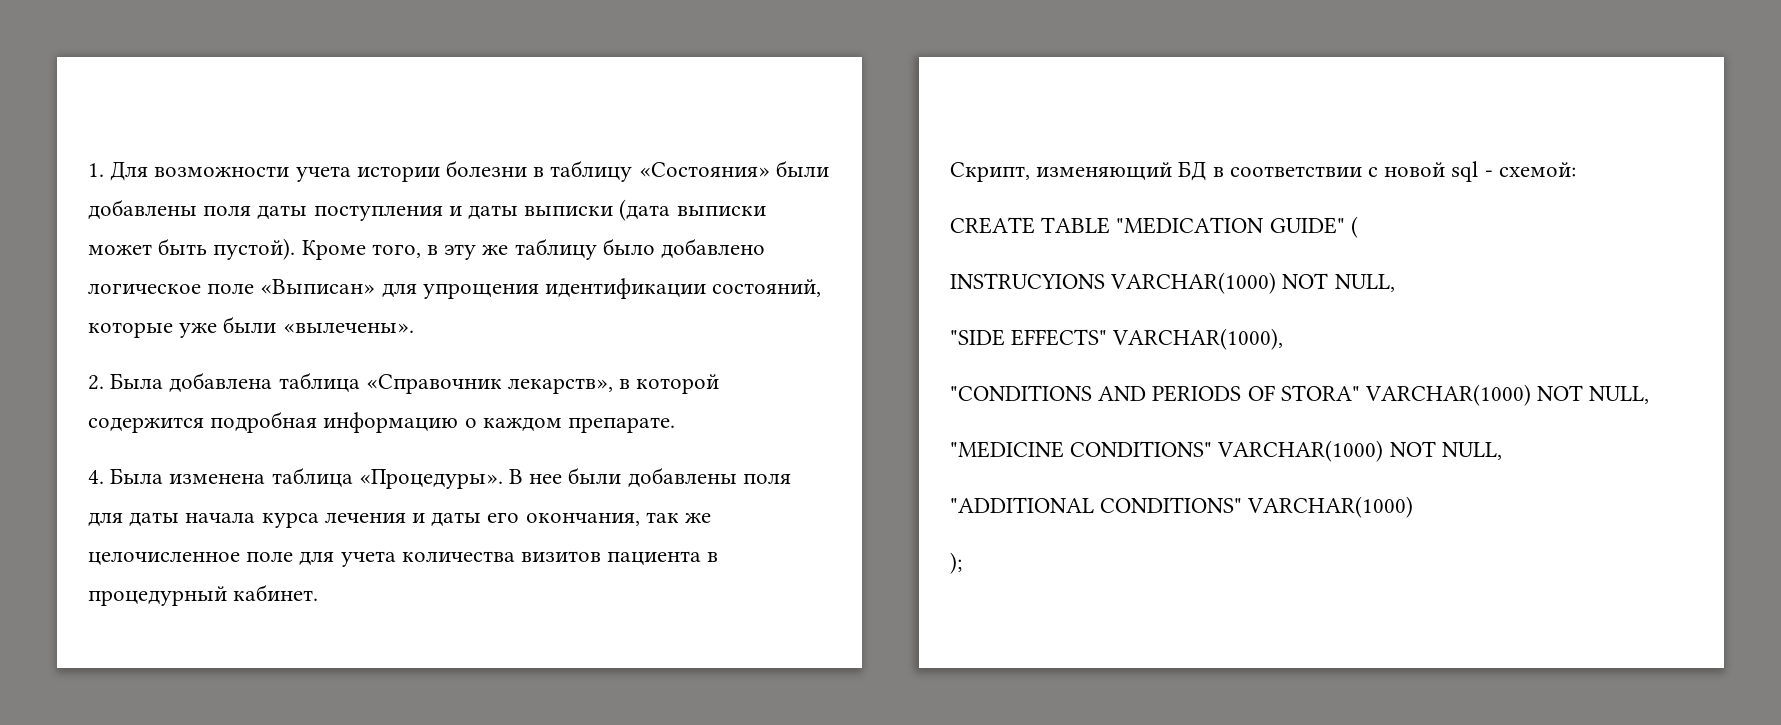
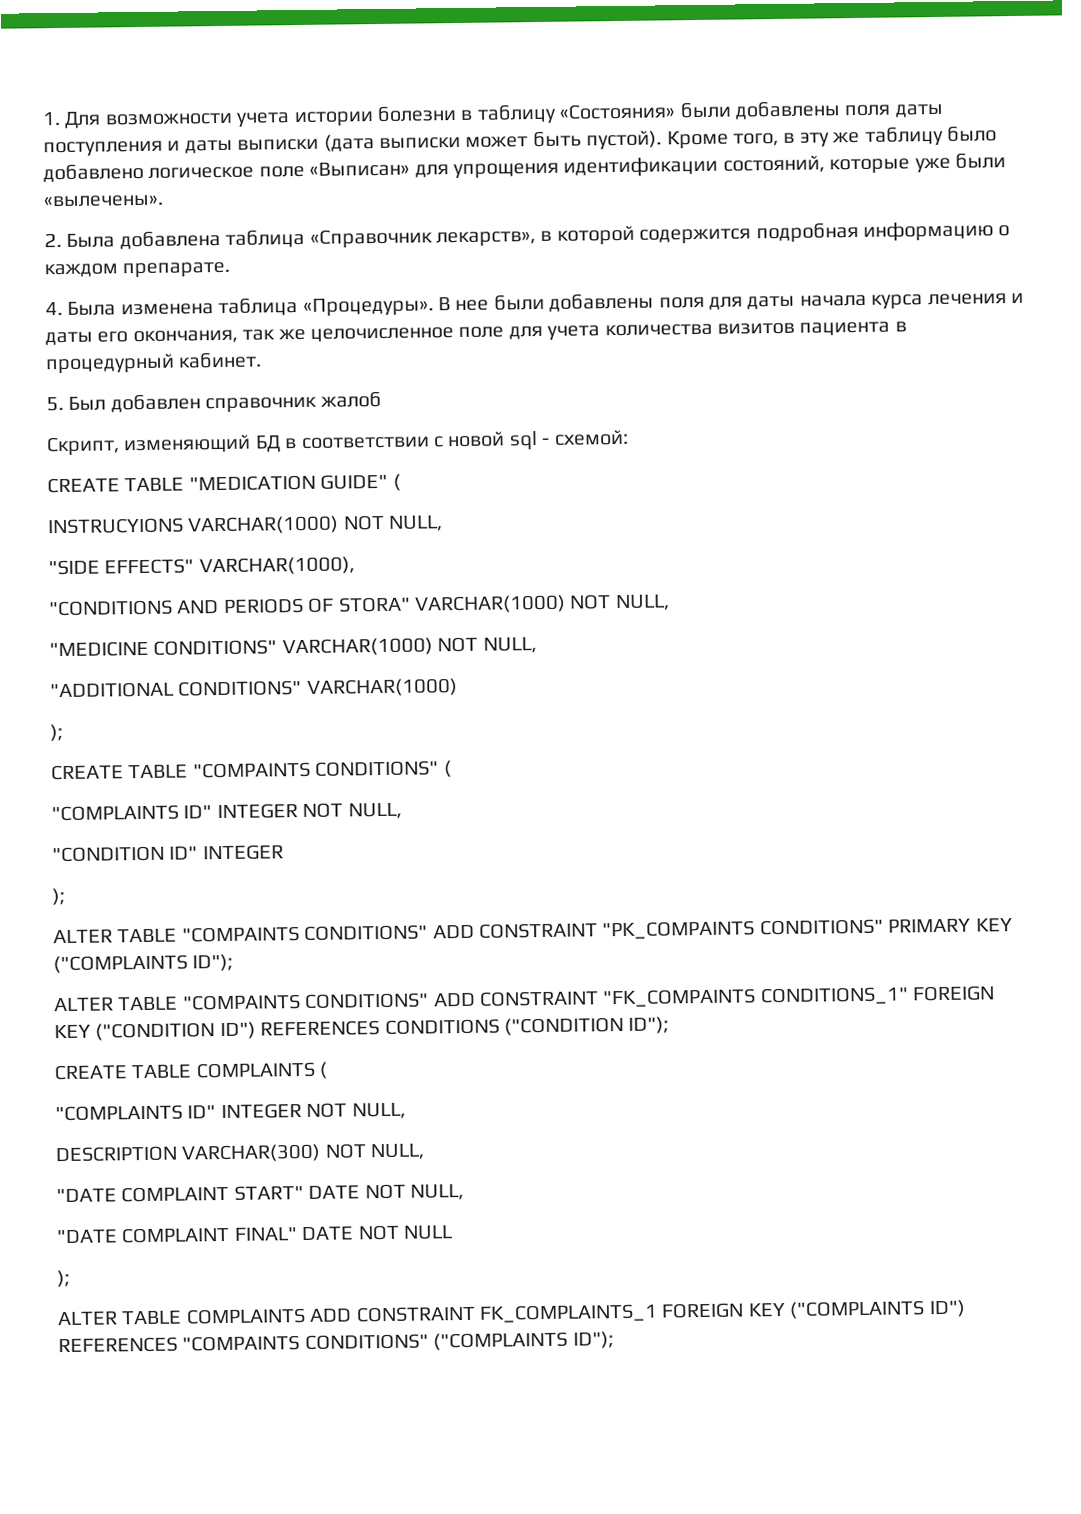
+ 5. Был добавлен справочник жалоб
+ CREATE TABLE "COMPAINTS CONDITIONS" (
+ "COMPLAINTS ID" INTEGER NOT NULL,
+ "CONDITION ID" INTEGER
+ );
+ ALTER TABLE "COMPAINTS CONDITIONS" ADD CONSTRAINT "PK_COMPAINTS CONDITIONS" PRIMARY KEY ("COMPLAINTS ID");
+ ALTER TABLE "COMPAINTS CONDITIONS" ADD CONSTRAINT "FK_COMPAINTS CONDITIONS_1" FOREIGN KEY ("CONDITION ID") REFERENCES CONDITIONS ("CONDITION ID");
+ CREATE TABLE COMPLAINTS (
+ "COMPLAINTS ID" INTEGER NOT NULL,
+ DESCRIPTION VARCHAR(300) NOT NULL,
+ "DATE COMPLAINT START" DATE NOT NULL,
+ "DATE COMPLAINT FINAL" DATE NOT NULL
+ );
+ ALTER TABLE COMPLAINTS ADD CONSTRAINT FK_COMPLAINTS_1 FOREIGN KEY ("COMPLAINTS ID") REFERENCES "COMPAINTS CONDITIONS" ("COMPLAINTS ID");

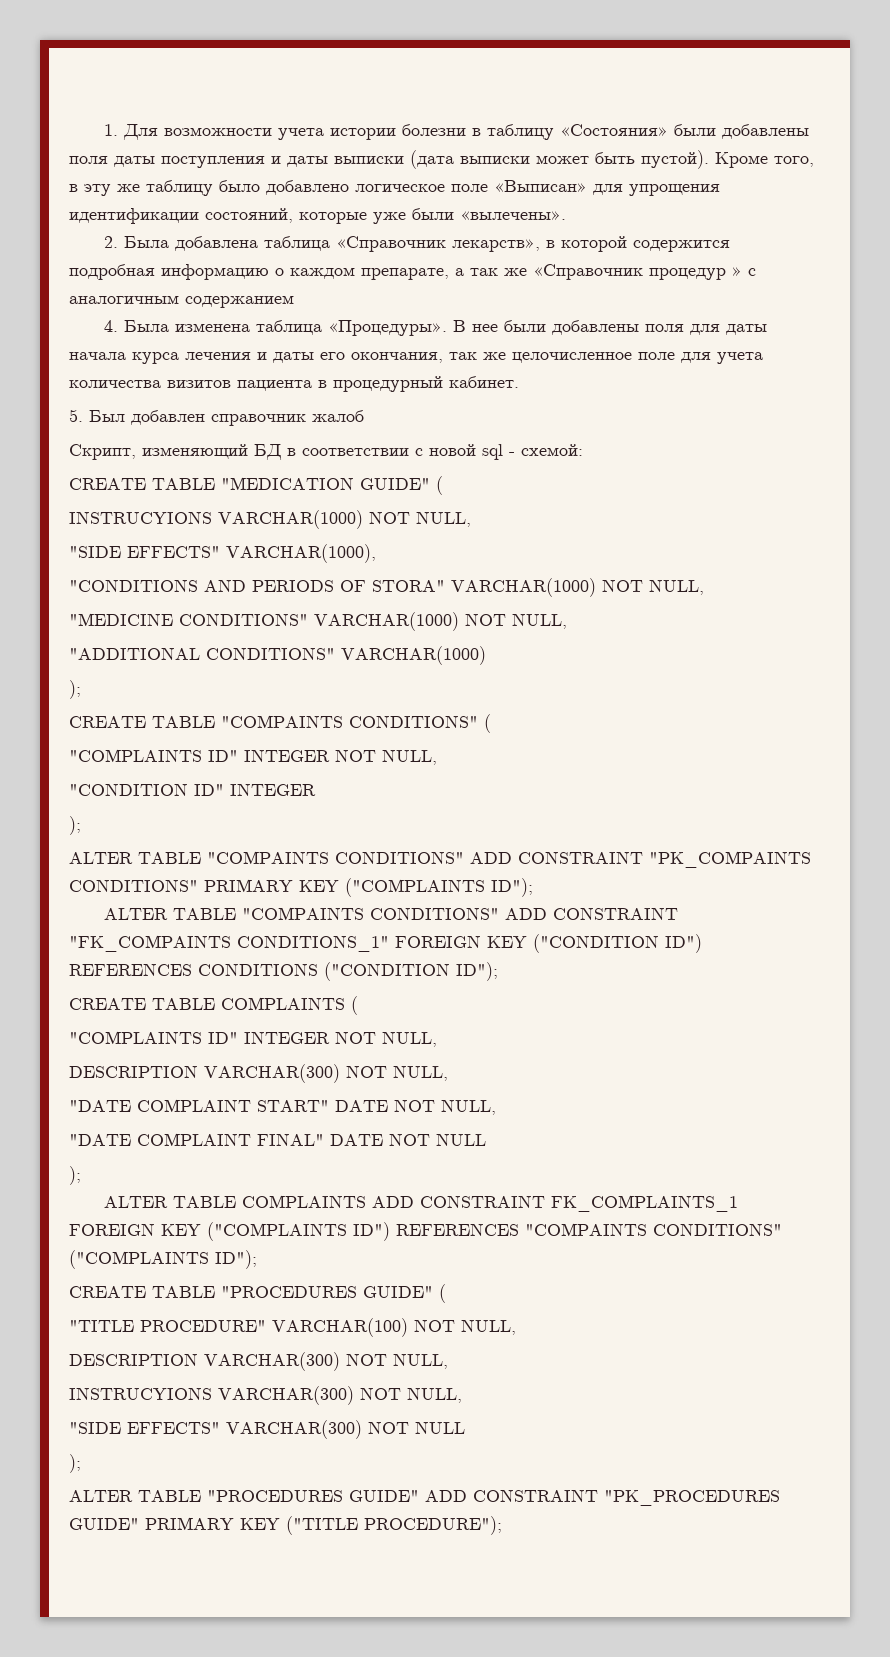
- 2. Была добавлена таблица «Справочник лекарств», в которой содержится подробная информацию о каждом препарате.
+ 2. Была добавлена таблица «Справочник лекарств», в которой содержится подробная информацию о каждом препарате, а так же «Справочник процедур » с аналогичным содержанием
+ CREATE TABLE "PROCEDURES GUIDE" (
+ "TITLE PROCEDURE" VARCHAR(100) NOT NULL,
+ DESCRIPTION VARCHAR(300) NOT NULL,
+ INSTRUCYIONS VARCHAR(300) NOT NULL,
+ "SIDE EFFECTS" VARCHAR(300) NOT NULL
+ );
+ ALTER TABLE "PROCEDURES GUIDE" ADD CONSTRAINT "PK_PROCEDURES GUIDE" PRIMARY KEY ("TITLE PROCEDURE");

